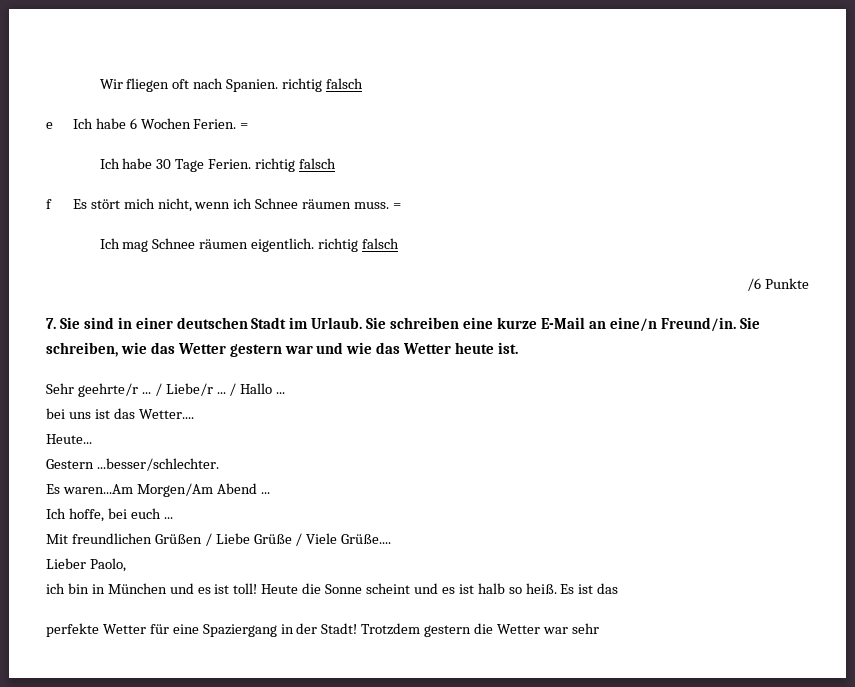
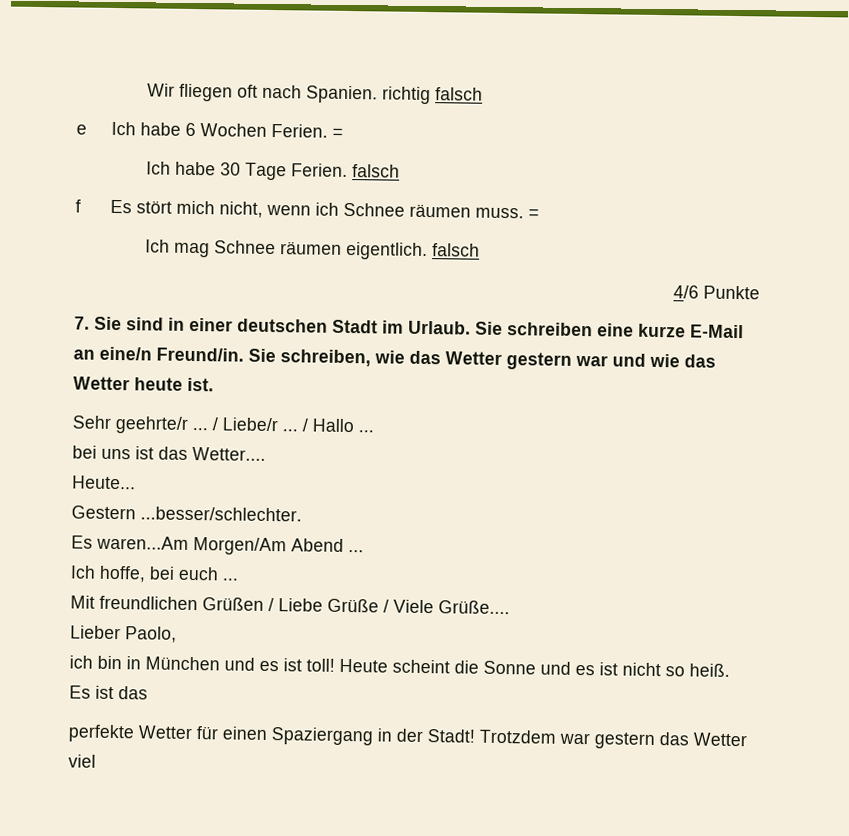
- Ich habe 30 Tage Ferien. richtig falsch
+ Ich habe 30 Tage Ferien. falsch
- Ich mag Schnee räumen eigentlich. richtig falsch
- /6 Punkte
+ Ich mag Schnee räumen eigentlich. falsch
+ 4/6 Punkte
- Heute die Sonne scheint und es ist halb so heiß.
+ Heute scheint die Sonne und es ist nicht so heiß.
- perfekte Wetter für eine Spaziergang in der Stadt!
+ perfekte Wetter für einen Spaziergang in der Stadt!
- Trotzdem gestern die Wetter war sehr
+ Trotzdem war gestern das Wetter viel

